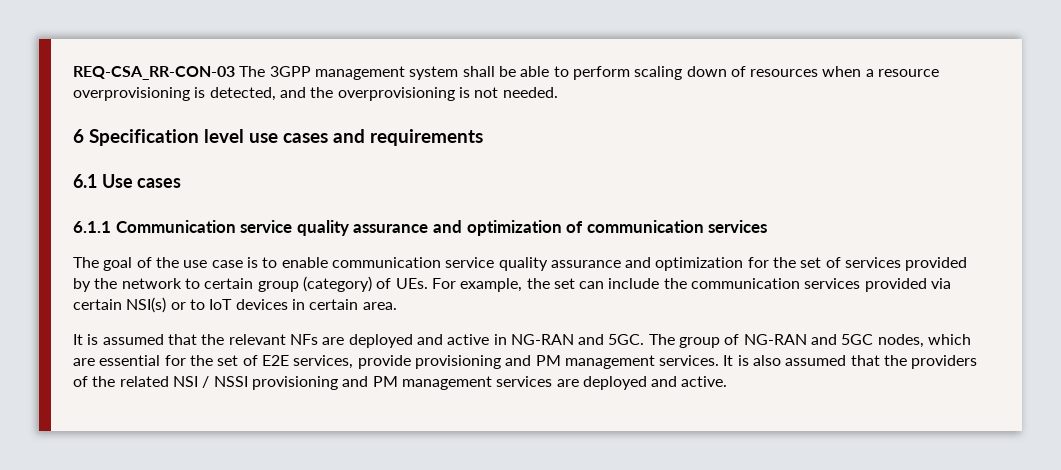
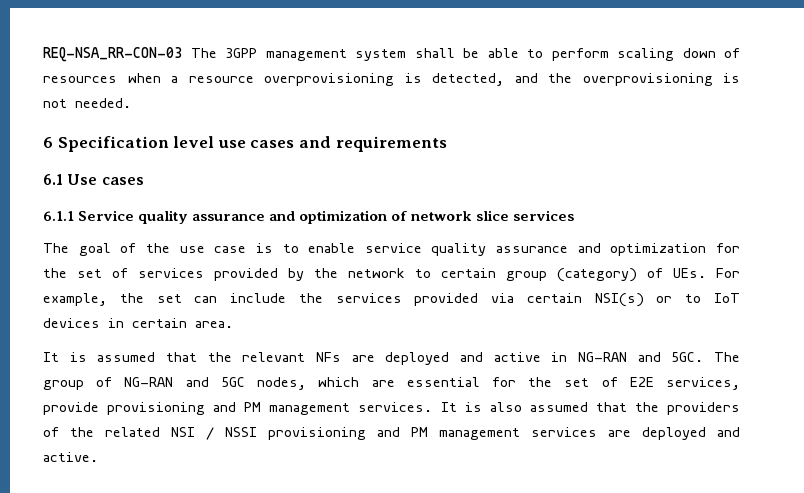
- REQ-CSA_RR-CON-03 The 3GPP management system shall be able to perform scaling down of resources when a resource overprovisioning is detected, and the overprovisioning is not needed.
+ REQ-NSA_RR-CON-03 The 3GPP management system shall be able to perform scaling down of resources when a resource overprovisioning is detected, and the overprovisioning is not needed.
- 6.1.1 Communication service quality assurance and optimization of communication services
+ 6.1.1 Service quality assurance and optimization of network slice services
- The goal of the use case is to enable communication service quality assurance and optimization for the set of services provided by the network to certain group (category) of UEs. For example, the set can include the communication services provided via certain NSI(s) or to IoT devices in certain area.
+ The goal of the use case is to enable service quality assurance and optimization for the set of services provided by the network to certain group (category) of UEs. For example, the set can include the services provided via certain NSI(s) or to IoT devices in certain area.

